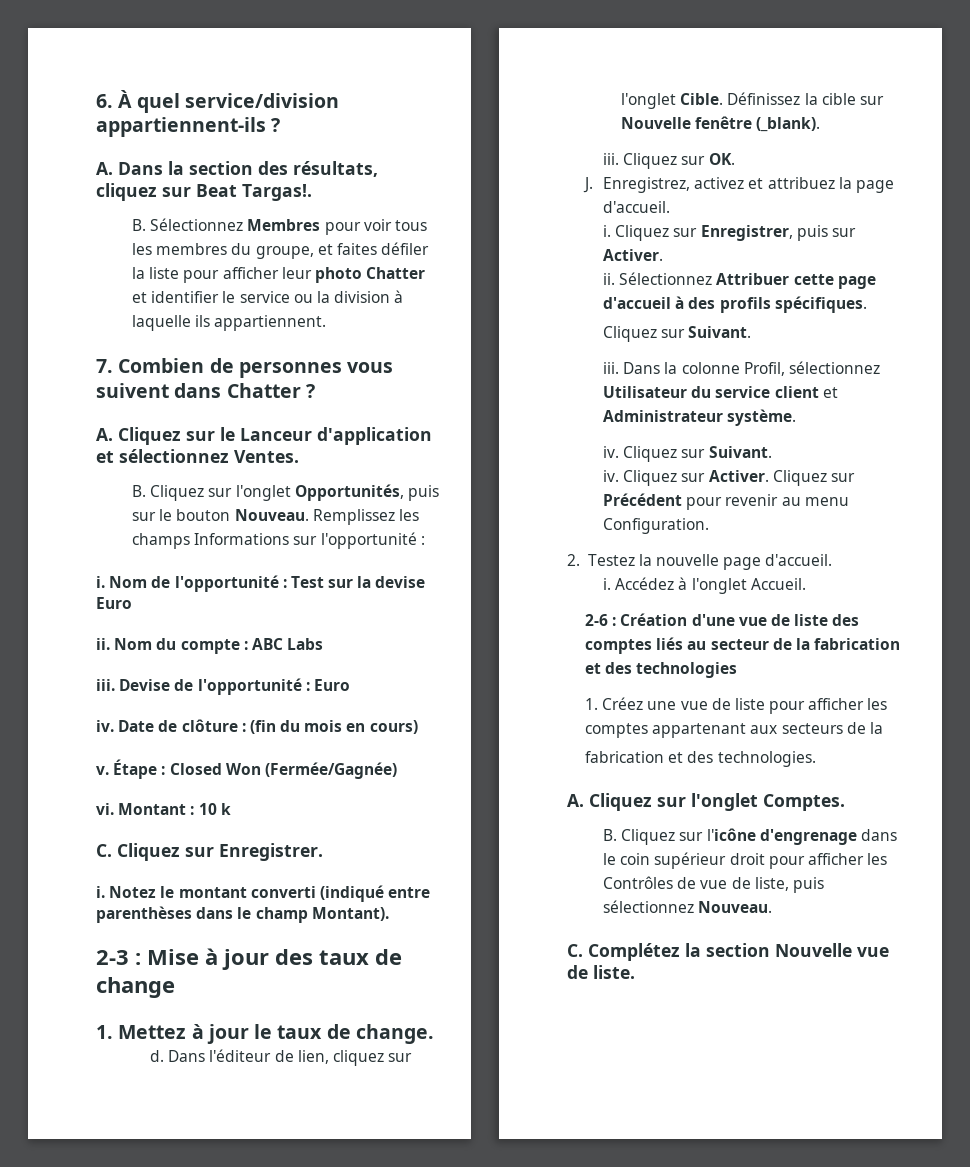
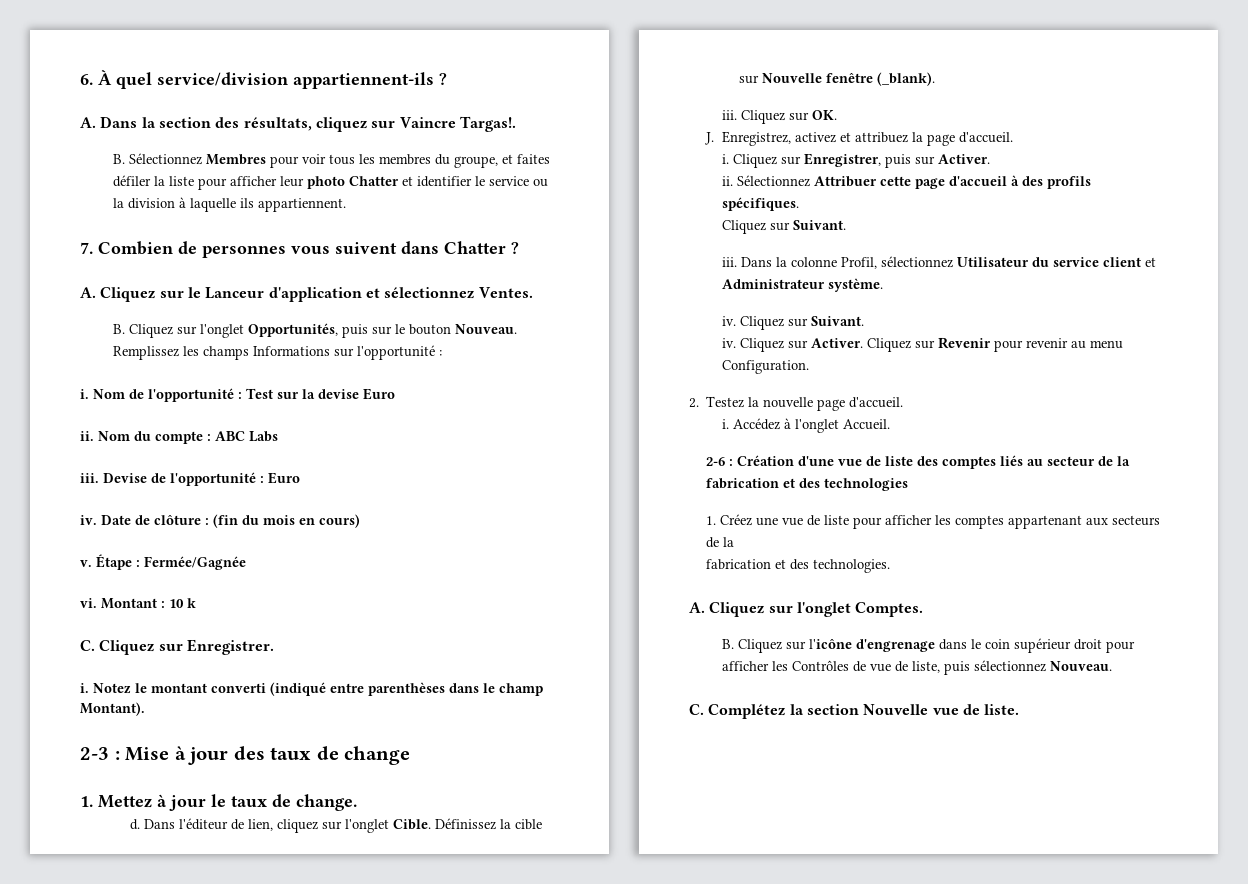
- A. Dans la section des résultats, cliquez sur Beat Targas!.
+ A. Dans la section des résultats, cliquez sur Vaincre Targas!.
- Étape : Closed Won (Fermée/Gagnée)
+ Étape : Fermée/Gagnée
- Cliquez sur Précédent pour revenir au menu Configuration.
+ Cliquez sur Revenir pour revenir au menu Configuration.

